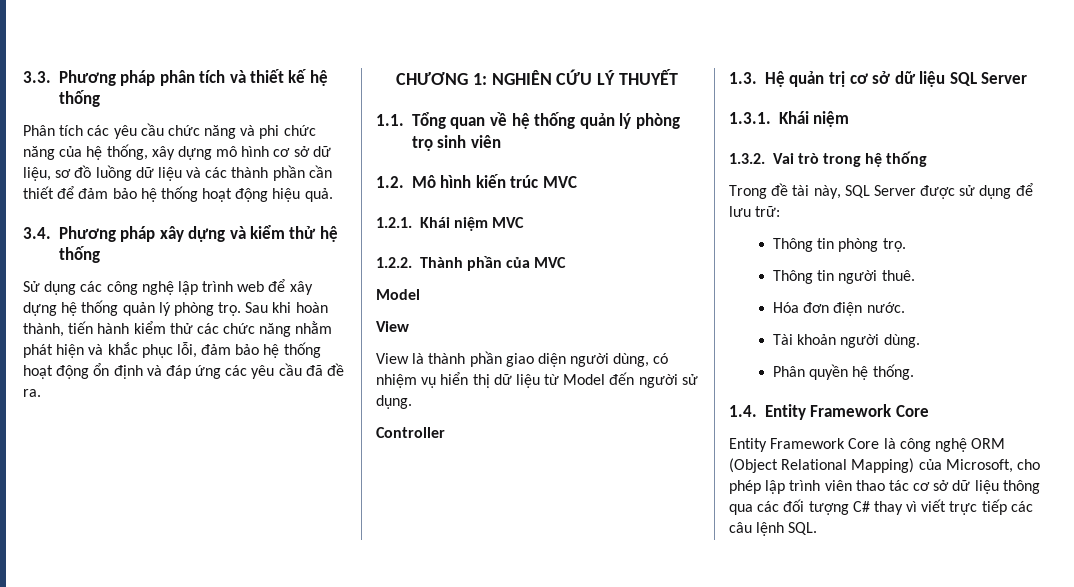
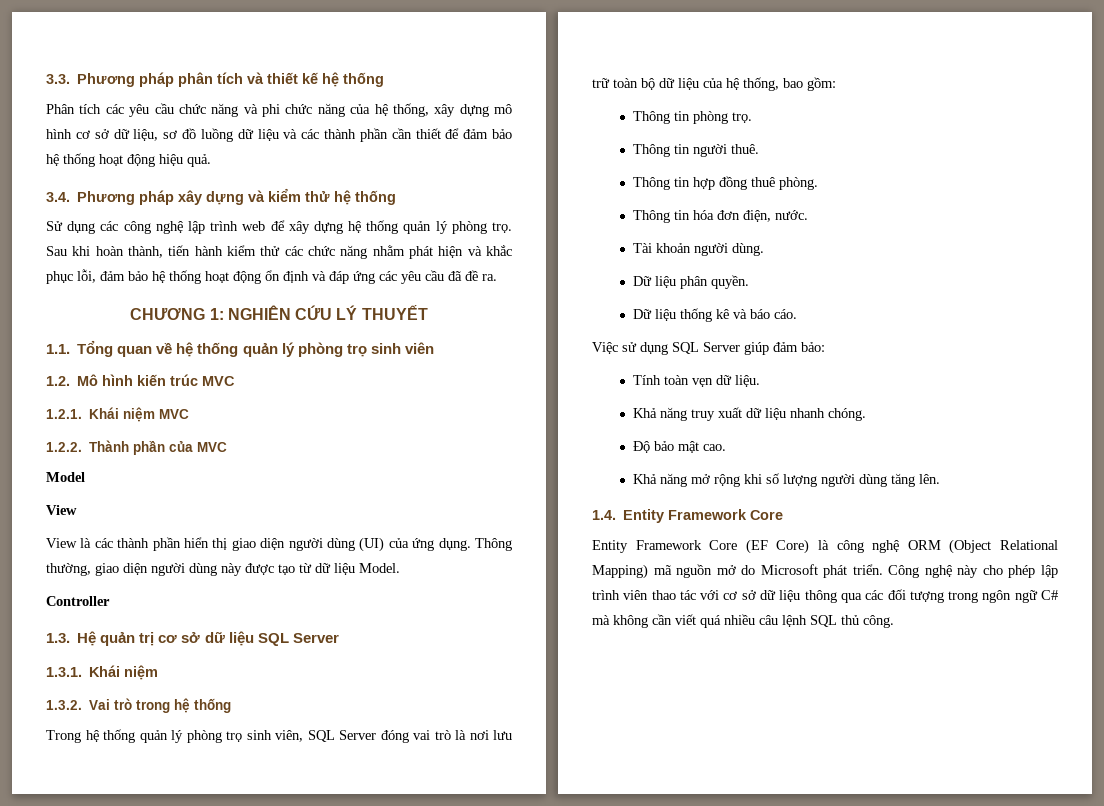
- View là thành phần giao diện người dùng, có nhiệm vụ hiển thị dữ liệu từ Model đến người sử dụng.
+ View là các thành phần hiển thị giao diện người dùng (UI) của ứng dụng. Thông thường, giao diện người dùng này được tạo từ dữ liệu Model.
- Trong đề tài này, SQL Server được sử dụng để lưu trữ:
+ Trong hệ thống quản lý phòng trọ sinh viên, SQL Server đóng vai trò là nơi lưu trữ toàn bộ dữ liệu của hệ thống, bao gồm:
- Hóa đơn điện nước.
+ Thông tin hợp đồng thuê phòng.
+ Thông tin hóa đơn điện, nước.
- Phân quyền hệ thống.
+ Dữ liệu phân quyền.
+ Dữ liệu thống kê và báo cáo.
+ Việc sử dụng SQL Server giúp đảm bảo:
+ Tính toàn vẹn dữ liệu.
+ Khả năng truy xuất dữ liệu nhanh chóng.
+ Độ bảo mật cao.
+ Khả năng mở rộng khi số lượng người dùng tăng lên.
- Entity Framework Core là công nghệ ORM (Object Relational Mapping) của Microsoft, cho phép lập trình viên thao tác cơ sở dữ liệu thông qua các đối tượng C# thay vì viết trực tiếp các câu lệnh SQL.
+ Entity Framework Core (EF Core) là công nghệ ORM (Object Relational Mapping) mã nguồn mở do Microsoft phát triển. Công nghệ này cho phép lập trình viên thao tác với cơ sở dữ liệu thông qua các đối tượng trong ngôn ngữ C# mà không cần viết quá nhiều câu lệnh SQL thủ công.

